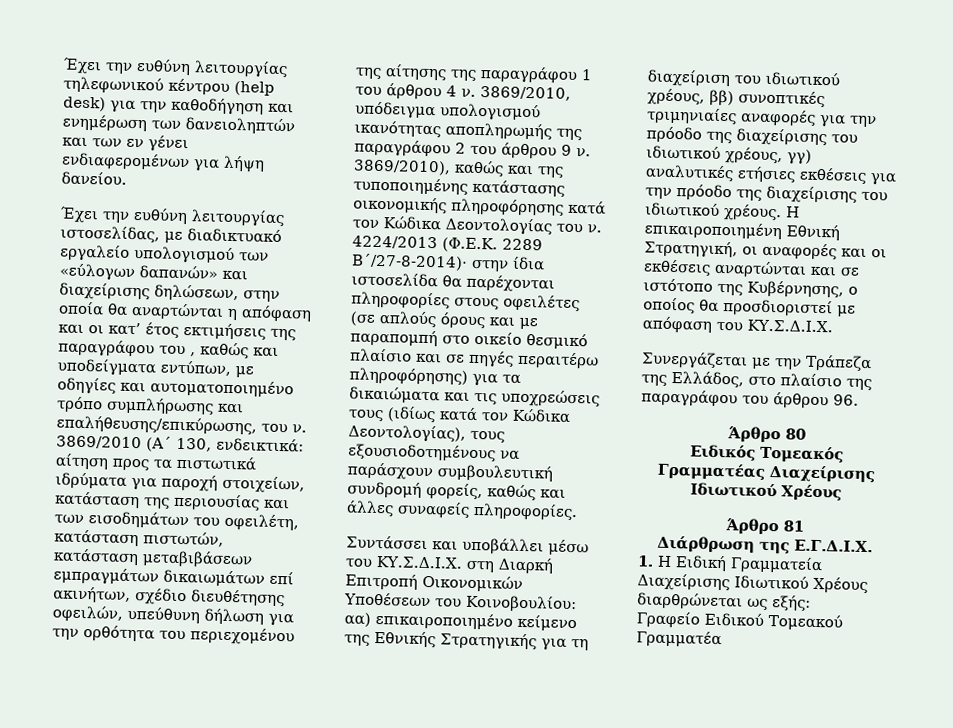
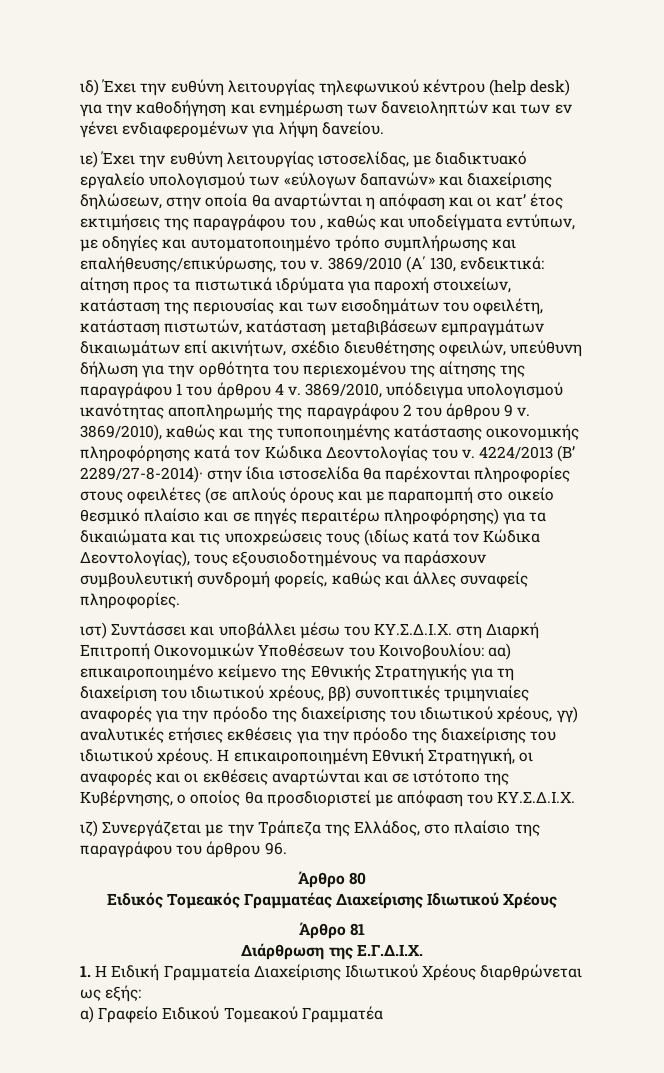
- Έχει την ευθύνη λειτουργίας τηλεφωνικού κέντρου (help desk) για την καθοδήγηση και ενημέρωση των δανειοληπτών και των εν γένει ενδιαφερομένων για λήψη δανείου.
+ ιδ) Έχει την ευθύνη λειτουργίας τηλεφωνικού κέντρου (help desk) για την καθοδήγηση και ενημέρωση των δανειοληπτών και των εν γένει ενδιαφερομένων για λήψη δανείου.
- Έχει την ευθύνη λειτουργίας ιστοσελίδας, με διαδικτυακό εργαλείο υπολογισμού των «εύλογων δαπανών» και διαχείρισης δηλώσεων, στην οποία θα αναρτώνται η απόφαση και οι κατ’ έτος εκτιμήσεις της παραγράφου του , καθώς και υποδείγματα εντύπων, με οδηγίες και αυτοματοποιημένο τρόπο συμπλήρωσης και επαλήθευσης/επικύρωσης, του ν.
+ ιε) Έχει την ευθύνη λειτουργίας ιστοσελίδας, με διαδικτυακό εργαλείο υπολογισμού των «εύλογων δαπανών» και διαχείρισης δηλώσεων, στην οποία θα αναρτώνται η απόφαση και οι κατ’ έτος εκτιμήσεις της παραγράφου του , καθώς και υποδείγματα εντύπων, με οδηγίες και αυτοματοποιημένο τρόπο συμπλήρωσης και επαλήθευσης/επικύρωσης, του ν.
- 4224/2013 (Φ.Ε.Κ. 2289 Β΄/27-8-2014)· στην ίδια ιστοσελίδα θα παρέχονται πληροφορίες στους οφειλέτες (σε απλούς όρους και με παραπομπή στο οικείο θεσμικό πλαίσιο και σε πηγές περαιτέρω πληροφόρησης) για τα δικαιώματα και τις υποχρεώσεις τους (ιδίως κατά τον Κώδικα Δεοντολογίας), τους εξουσιοδοτημένους να παράσχουν συμβουλευτική συνδρομή φορείς, καθώς και άλλες συναφείς πληροφορίες.
+ 4224/2013 (Β’ 2289/27-8-2014)· στην ίδια ιστοσελίδα θα παρέχονται πληροφορίες στους οφειλέτες (σε απλούς όρους και με παραπομπή στο οικείο θεσμικό πλαίσιο και σε πηγές περαιτέρω πληροφόρησης) για τα δικαιώματα και τις υποχρεώσεις τους (ιδίως κατά τον Κώδικα Δεοντολογίας), τους εξουσιοδοτημένους να παράσχουν συμβουλευτική συνδρομή φορείς, καθώς και άλλες συναφείς πληροφορίες.
- Συντάσσει και υποβάλλει μέσω του ΚΥ.Σ.Δ.Ι.Χ. στη Διαρκή Επιτροπή Οικονομικών Υποθέσεων του Κοινοβουλίου: αα) επικαιροποιημένο κείμενο της Εθνικής Στρατηγικής για τη διαχείριση του ιδιωτικού χρέους, ββ) συνοπτικές τριμηνιαίες αναφορές για την πρόοδο της διαχείρισης του ιδιωτικού χρέους, γγ) αναλυτικές ετήσιες εκθέσεις για την πρόοδο της διαχείρισης του ιδιωτικού χρέους.
+ ιστ) Συντάσσει και υποβάλλει μέσω του ΚΥ.Σ.Δ.Ι.Χ. στη Διαρκή Επιτροπή Οικονομικών Υποθέσεων του Κοινοβουλίου: αα) επικαιροποιημένο κείμενο της Εθνικής Στρατηγικής για τη διαχείριση του ιδιωτικού χρέους, ββ) συνοπτικές τριμηνιαίες αναφορές για την πρόοδο της διαχείρισης του ιδιωτικού χρέους, γγ) αναλυτικές ετήσιες εκθέσεις για την πρόοδο της διαχείρισης του ιδιωτικού χρέους.
- Συνεργάζεται με την Τράπεζα της Ελλάδος, στο πλαίσιο της παραγράφου του άρθρου 96.
+ ιζ) Συνεργάζεται με την Τράπεζα της Ελλάδος, στο πλαίσιο της παραγράφου του άρθρου 96.
- Γραφείο Ειδικού Τομεακού Γραμματέα
+ α) Γραφείο Ειδικού Τομεακού Γραμματέα

